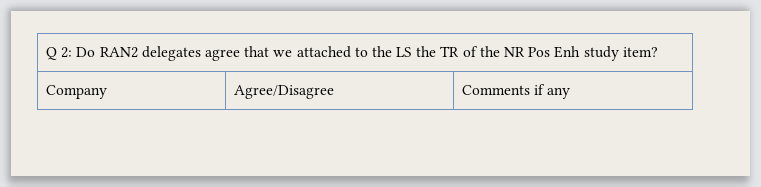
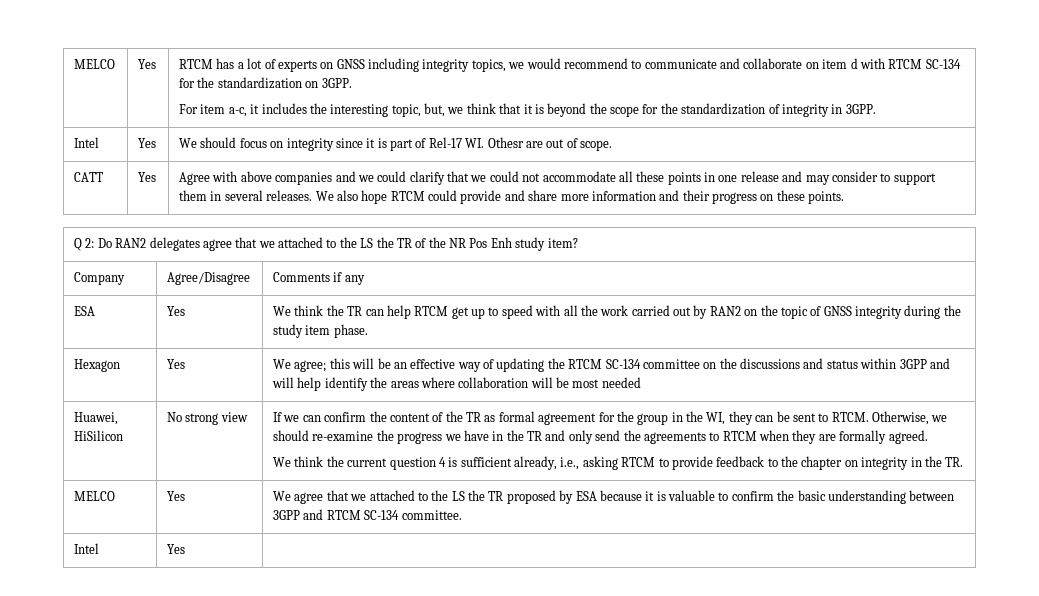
+ MELCO | Yes | RTCM has a lot of experts on GNSS including integrity topics, we would recommend to communicate and collaborate on item d with RTCM SC-134 for the standardization on 3GPP.
+ For item a-c, it includes the interesting topic, but, we think that it is beyond the scope for the standardization of integrity in 3GPP.
+ Intel | Yes | We should focus on integrity since it is part of Rel-17 WI. Othesr are out of scope.
+ CATT | Yes | Agree with above companies and we could clarify that we could not accommodate all these points in one release and may consider to support them in several releases. We also hope RTCM could provide and share more information and their progress on these points.
+ ESA | Yes | We think the TR can help RTCM get up to speed with all the work carried out by RAN2 on the topic of GNSS integrity during the study item phase.
+ Hexagon | Yes | We agree; this will be an effective way of updating the RTCM SC-134 committee on the discussions and status within 3GPP and will help identify the areas where collaboration will be most needed
+ Huawei, HiSilicon | No strong view | If we can confirm the content of the TR as formal agreement for the group in the WI, they can be sent to RTCM. Otherwise, we should re-examine the progress we have in the TR and only send the agreements to RTCM when they are formally agreed.
+ We think the current question 4 is sufficient already, i.e., asking RTCM to provide feedback to the chapter on integrity in the TR.
+ MELCO | Yes | We agree that we attached to the LS the TR proposed by ESA because it is valuable to confirm the basic understanding between 3GPP and RTCM SC-134 committee.
+ Intel | Yes |

